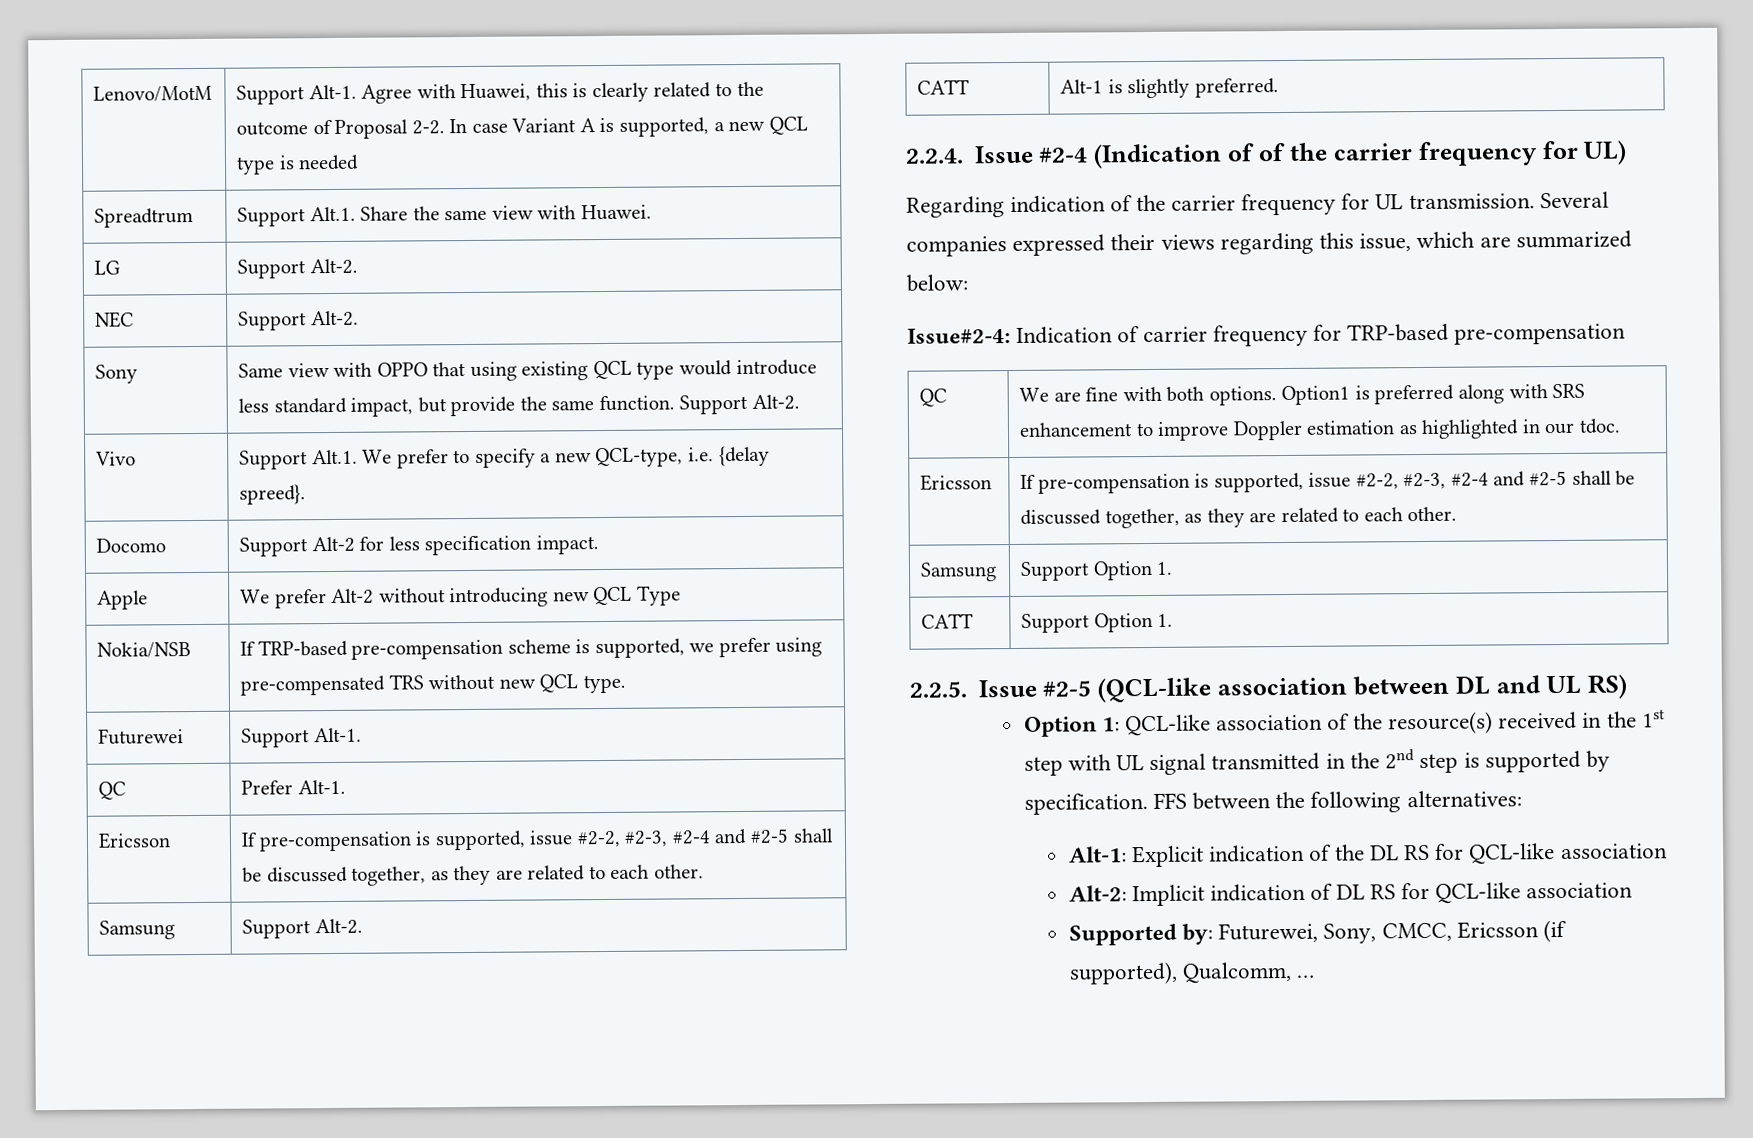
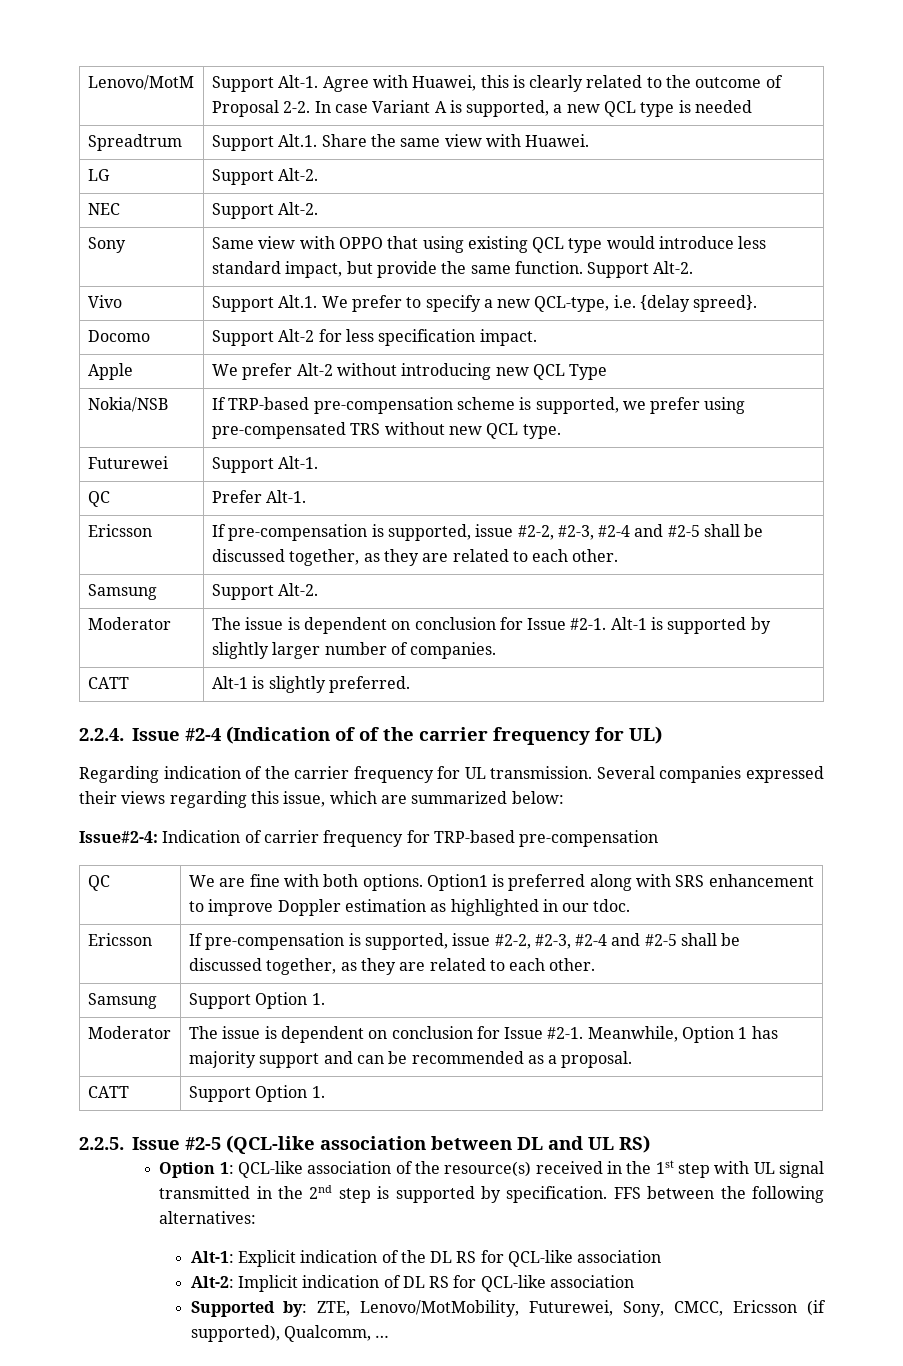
+ Moderator | The issue is dependent on conclusion for Issue #2-1. Alt-1 is supported by slightly larger number of companies.
+ Moderator | The issue is dependent on conclusion for Issue #2-1. Meanwhile, Option 1 has majority support and can be recommended as a proposal.
- Supported by: Futurewei, Sony, CMCC, Ericsson (if supported), Qualcomm, …
+ Supported by: ZTE, Lenovo/MotMobility, Futurewei, Sony, CMCC, Ericsson (if supported), Qualcomm, …

